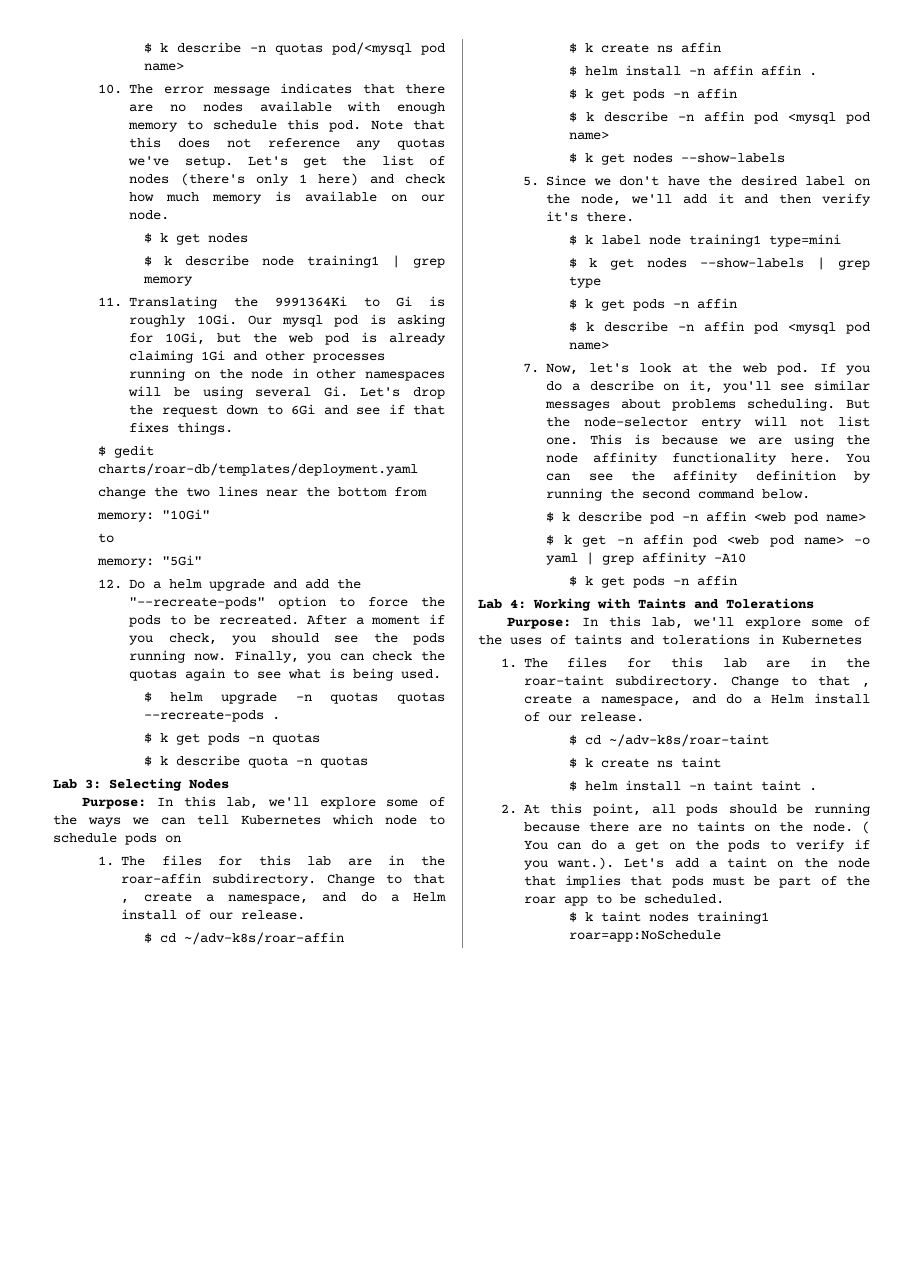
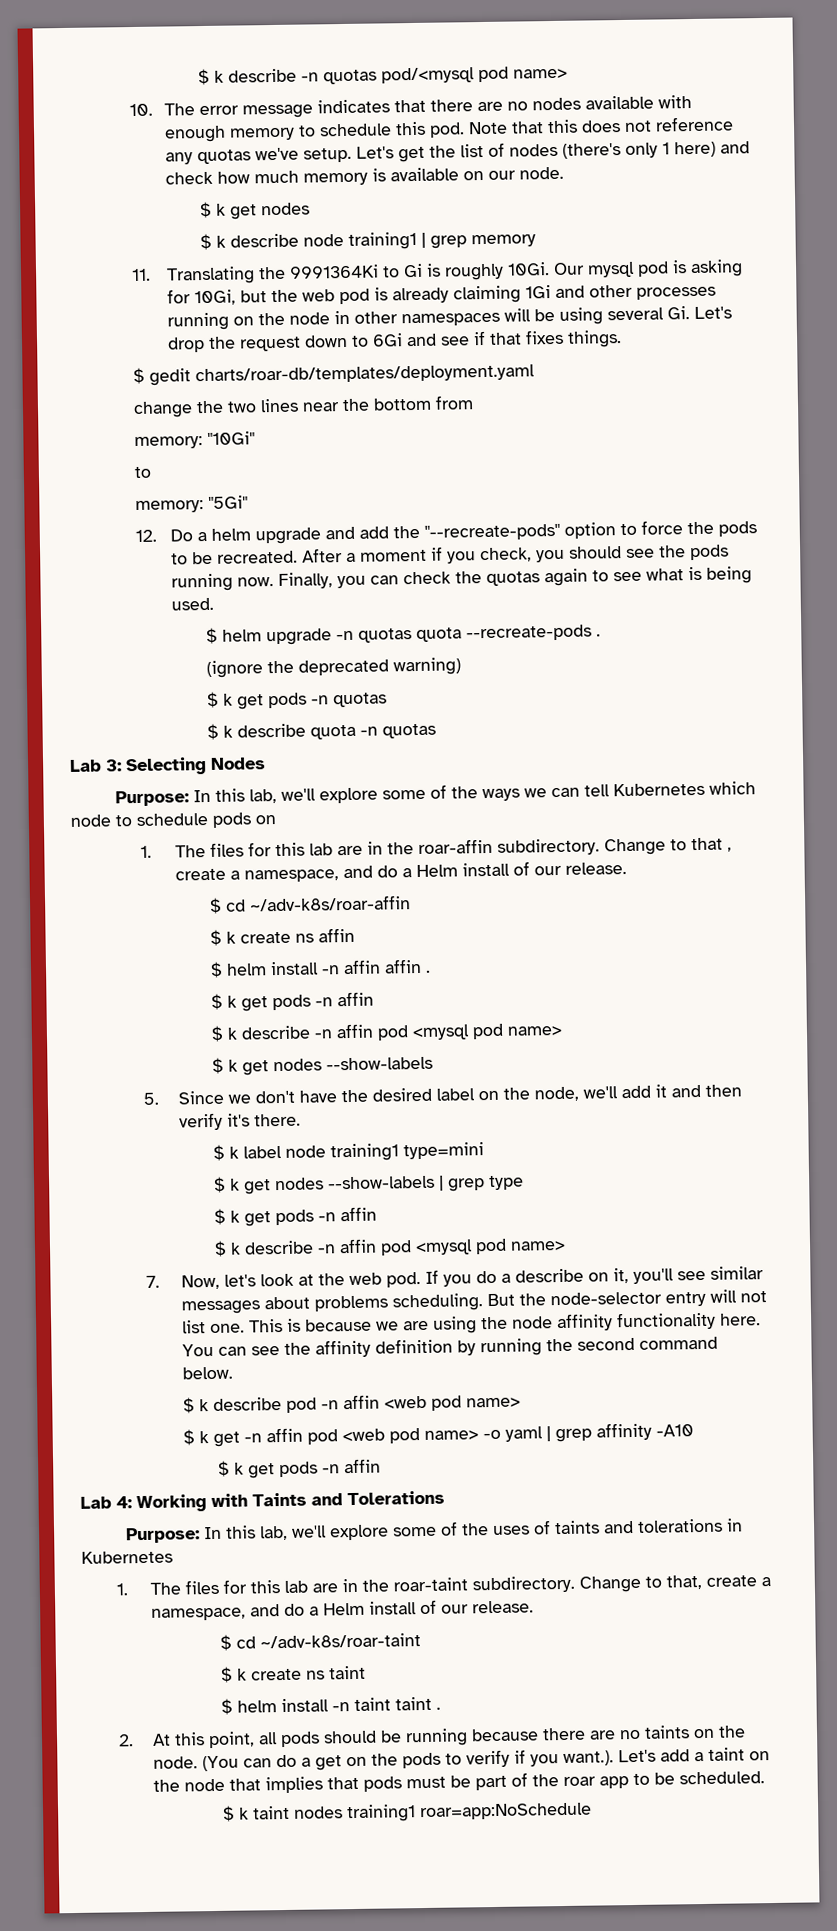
- $ helm upgrade -n quotas quotas --recreate-pods .
+ $ helm upgrade -n quotas quota --recreate-pods .
+ (ignore the deprecated warning)
- 1. The files for this lab are in the roar-taint subdirectory. Change to that , create a namespace, and do a Helm install of our release.
+ 1. The files for this lab are in the roar-taint subdirectory. Change to that, create a namespace, and do a Helm install of our release.
- ( You can do a get on the pods to verify if you want.). Let's add a taint on the node that implies that pods must be part of the roar app to be scheduled.
+ (You can do a get on the pods to verify if you want.). Let's add a taint on the node that implies that pods must be part of the roar app to be scheduled.

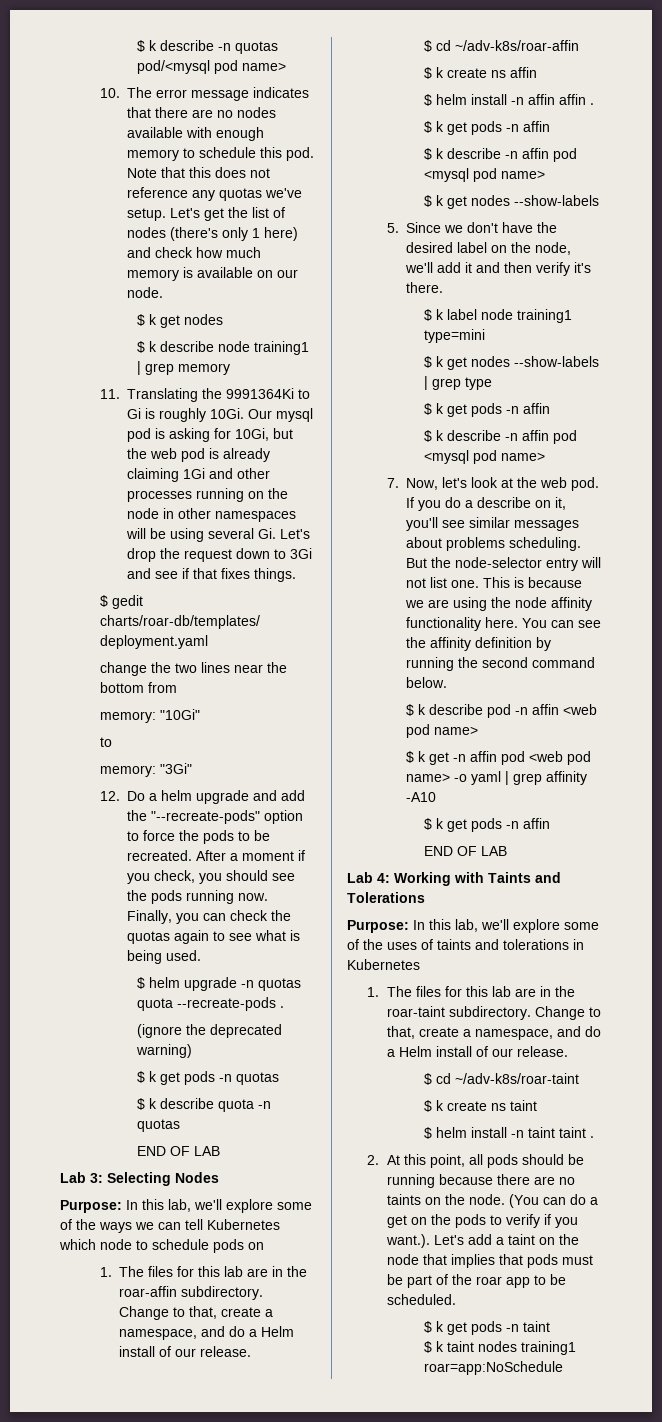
- Our mysql pod is asking for 10Gi, but the web pod is already claiming 1Gi and other processes running on the node in other namespaces will be using several Gi. Let's drop the request down to 6Gi and see if that fixes things.
+ Our mysql pod is asking for 10Gi, but the web pod is already claiming 1Gi and other processes running on the node in other namespaces will be using several Gi. Let's drop the request down to 3Gi and see if that fixes things.
- memory: "5Gi"
+ memory: "3Gi"
  $ k describe quota -n quotas
+ END OF LAB
- 1. The files for this lab are in the roar-affin subdirectory. Change to that , create a namespace, and do a Helm install of our release.
+ 1. The files for this lab are in the roar-affin subdirectory. Change to that, create a namespace, and do a Helm install of our release.
  $ k get -n affin pod <web pod name> -o yaml | grep affinity -A10
  $ k get pods -n affin
+ END OF LAB
+ $ k get pods -n taint

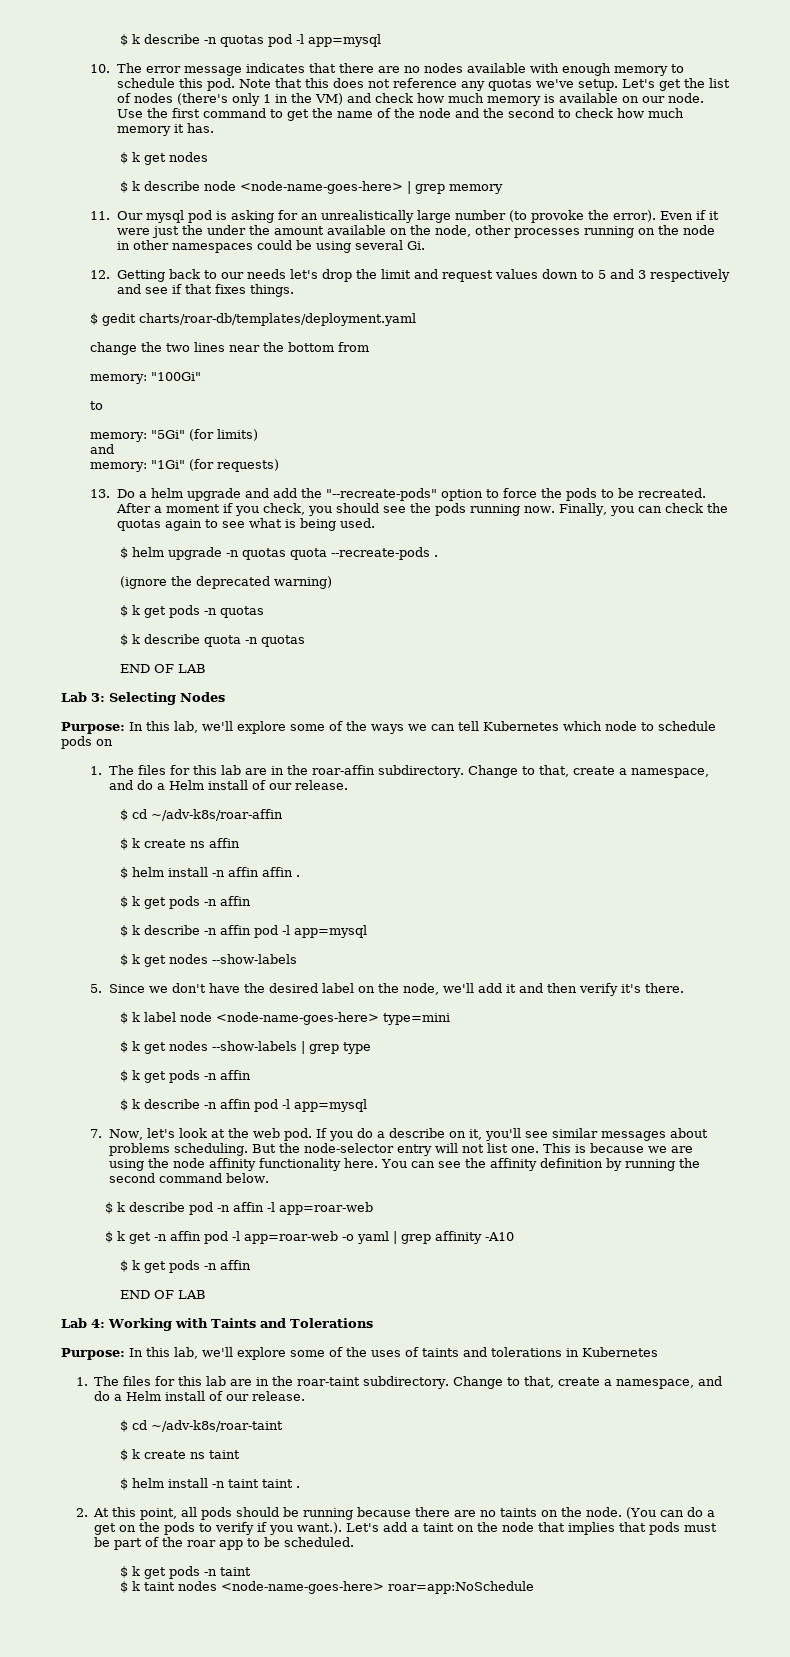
- $ k describe -n quotas pod/<mysql pod name>
+ $ k describe -n quotas pod -l app=mysql
- Let's get the list of nodes (there's only 1 here) and check how much memory is available on our node.
+ Let's get the list of nodes (there's only 1 in the VM) and check how much memory is available on our node. Use the first command to get the name of the node and the second to check how much memory it has.
- $ k describe node training1 | grep memory
+ $ k describe node <node-name-goes-here> | grep memory
- 11. Translating the 9991364Ki to Gi is roughly 10Gi. Our mysql pod is asking for 10Gi, but the web pod is already claiming 1Gi and other processes running on the node in other namespaces will be using several Gi. Let's drop the request down to 3Gi and see if that fixes things.
+ 11. Our mysql pod is asking for an unrealistically large number (to provoke the error). Even if it were just the under the amount available on the node, other processes running on the node in other namespaces could be using several Gi.
+ 12. Getting back to our needs let's drop the limit and request values down to 5 and 3 respectively and see if that fixes things.
- memory: "10Gi"
+ memory: "100Gi"
- memory: "3Gi"
- 12. Do a helm upgrade and add the "--recreate-pods" option to force the pods to be recreated.
+ memory: "5Gi" (for limits)
+ and
+ memory: "1Gi" (for requests)
+ 13. Do a helm upgrade and add the "--recreate-pods" option to force the pods to be recreated.
  $ helm install -n affin affin .
  $ k get pods -n affin
- $ k describe -n affin pod <mysql pod name>
+ $ k describe -n affin pod -l app=mysql
- $ k label node training1 type=mini
+ $ k label node <node-name-goes-here> type=mini
  $ k get nodes --show-labels | grep type
  $ k get pods -n affin
- $ k describe -n affin pod <mysql pod name>
+ $ k describe -n affin pod -l app=mysql
- $ k describe pod -n affin <web pod name>
+ $ k describe pod -n affin -l app=roar-web
- $ k get -n affin pod <web pod name> -o yaml | grep affinity -A10
+ $ k get -n affin pod -l app=roar-web -o yaml | grep affinity -A10
- $ k taint nodes training1 roar=app:NoSchedule
+ $ k taint nodes <node-name-goes-here> roar=app:NoSchedule

